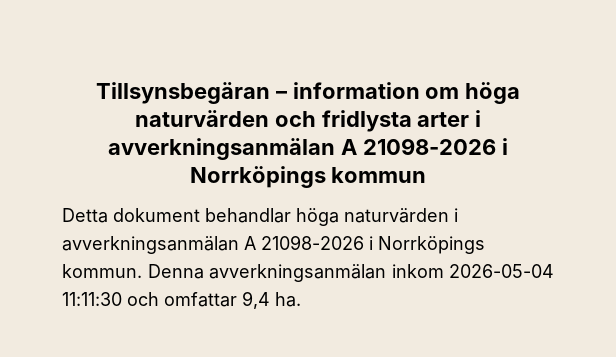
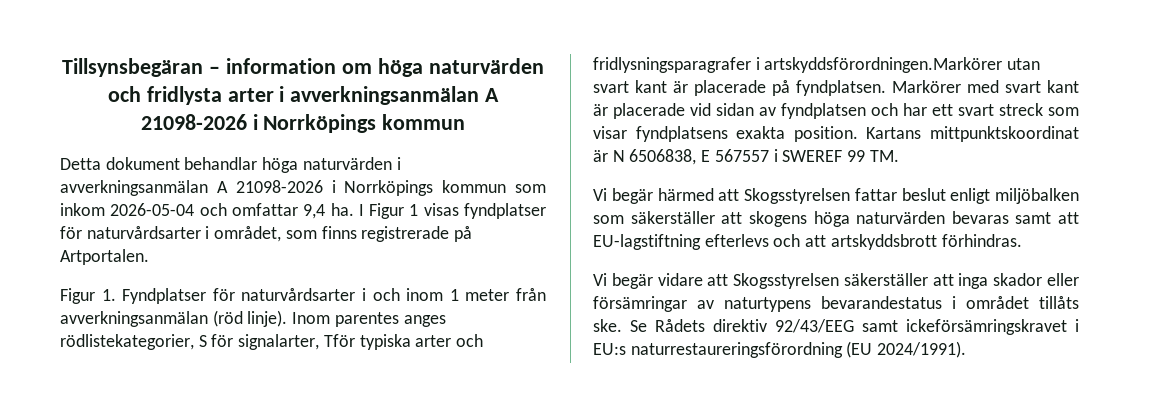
- Detta dokument behandlar höga naturvärden i avverkningsanmälan A 21098-2026 i Norrköpings kommun. Denna avverkningsanmälan inkom 2026-05-04 11:11:30 och omfattar 9,4 ha.
+ Detta dokument behandlar höga naturvärden i avverkningsanmälan A 21098-2026 i Norrköpings kommun som inkom 2026-05-04 och omfattar 9,4 ha.
+ I Figur 1 visas fyndplatser för naturvårdsarter i området, som finns registrerade på Artportalen.
+ Figur 1. Fyndplatser för naturvårdsarter i och inom 1 meter från avverkningsanmälan (röd linje). Inom parentes anges rödlistekategorier, S för signalarter, Tför typiska arter och fridlysningsparagrafer i artskyddsförordningen.Markörer utan svart kant är placerade på fyndplatsen. Markörer med svart kant är placerade vid sidan av fyndplatsen och har ett svart streck som visar fyndplatsens exakta position. Kartans mittpunktskoordinat är N 6506838, E 567557 i SWEREF 99 TM.
+ Vi begär härmed att Skogsstyrelsen fattar beslut enligt miljöbalken som säkerställer att skogens höga naturvärden bevaras samt att EU-lagstiftning efterlevs och att artskyddsbrott förhindras.
+ Vi begär vidare att Skogsstyrelsen säkerställer att inga skador eller försämringar av naturtypens bevarandestatus i området tillåts ske. Se Rådets direktiv 92/43/EEG samt ickeförsämringskravet i EU:s naturrestaureringsförordning (EU 2024/1991).

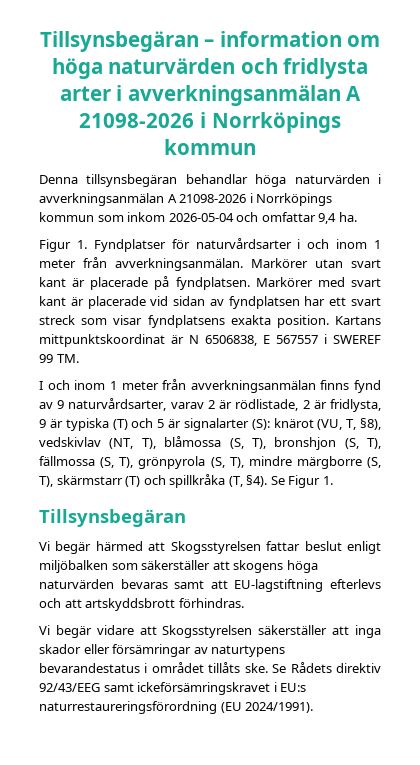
- Detta dokument behandlar höga naturvärden i avverkningsanmälan A 21098-2026 i Norrköpings kommun som inkom 2026-05-04 och omfattar 9,4 ha. I Figur 1 visas fyndplatser för naturvårdsarter i området, som finns registrerade på Artportalen.
+ Denna tillsynsbegäran behandlar höga naturvärden i avverkningsanmälan A 21098-2026 i Norrköpings kommun som inkom 2026-05-04 och omfattar 9,4 ha.
- Figur 1. Fyndplatser för naturvårdsarter i och inom 1 meter från avverkningsanmälan (röd linje). Inom parentes anges rödlistekategorier, S för signalarter, Tför typiska arter och fridlysningsparagrafer i artskyddsförordningen.Markörer utan svart kant är placerade på fyndplatsen.
+ Figur 1. Fyndplatser för naturvårdsarter i och inom 1 meter från avverkningsanmälan. Markörer utan svart kant är placerade på fyndplatsen.
- Markörer med svart kant är placerade vid sidan av fyndplatsen och har ett svart streck som visar fyndplatsens exakta position.
+ Markörer med svart kant är placerade vid sidan av fyndplatsen har ett svart streck som visar fyndplatsens exakta position.
+ I och inom 1 meter från avverkningsanmälan finns fynd av 9 naturvårdsarter, varav 2 är rödlistade, 2 är fridlysta, 9 är typiska (T) och 5 är signalarter (S): knärot (VU, T, §8), vedskivlav (NT, T), blåmossa (S, T), bronshjon (S, T), fällmossa (S, T), grönpyrola (S, T), mindre märgborre (S, T), skärmstarr (T) och spillkråka (T, §4). Se Figur 1.
+ Tillsynsbegäran

